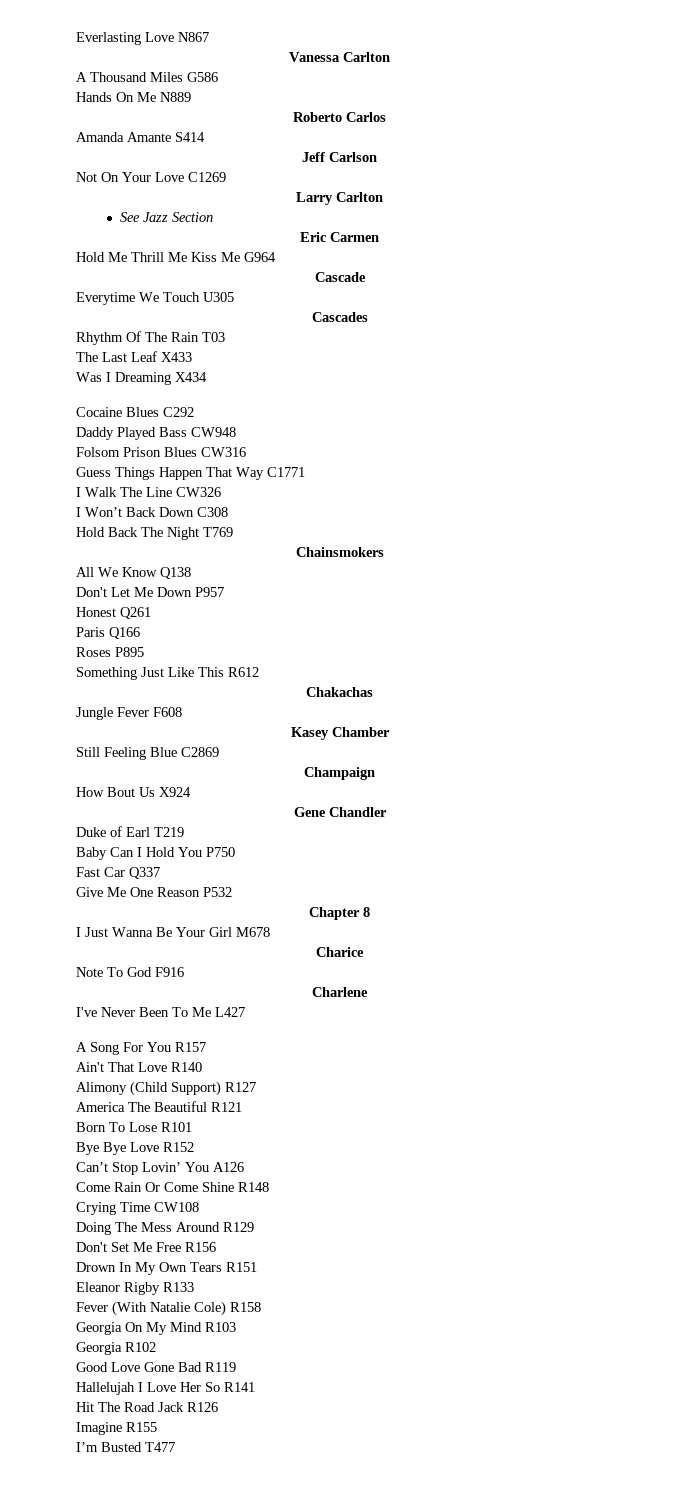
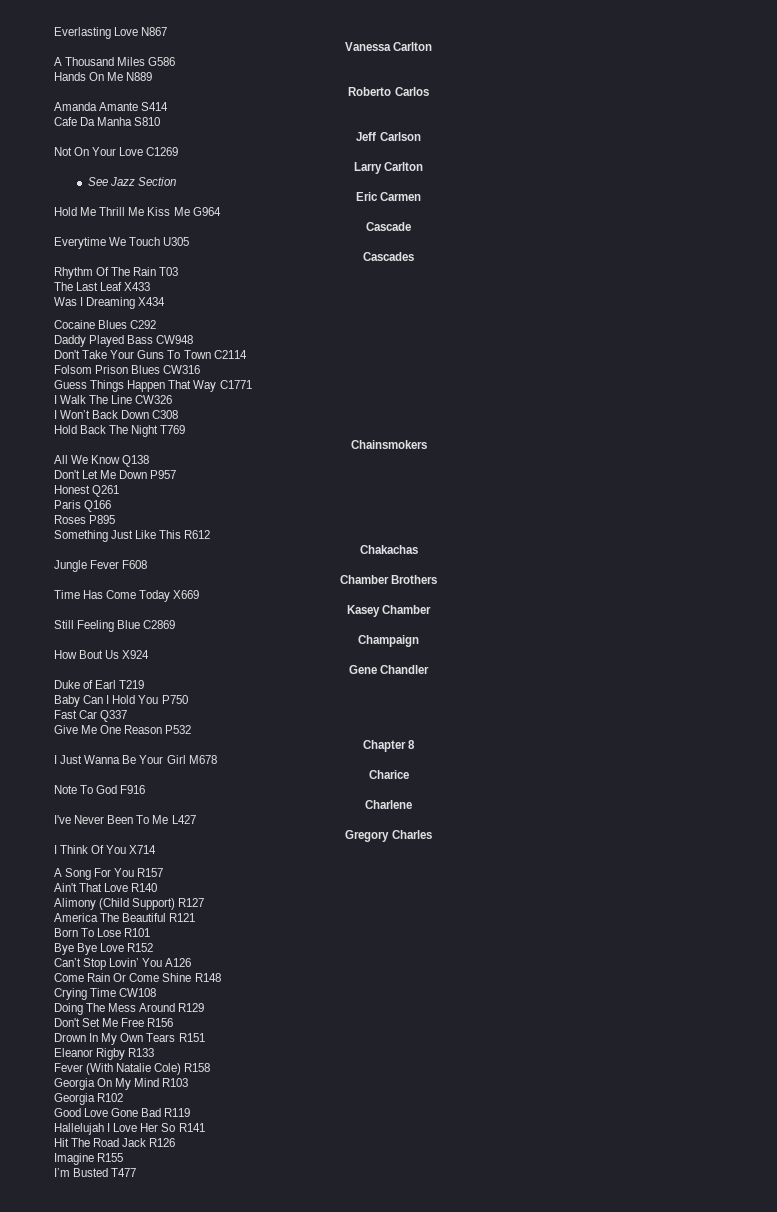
+ Cafe Da Manha S810
+ Don't Take Your Guns To Town C2114
+ Chamber Brothers
+ Time Has Come Today X669
+ Gregory Charles
+ I Think Of You X714

